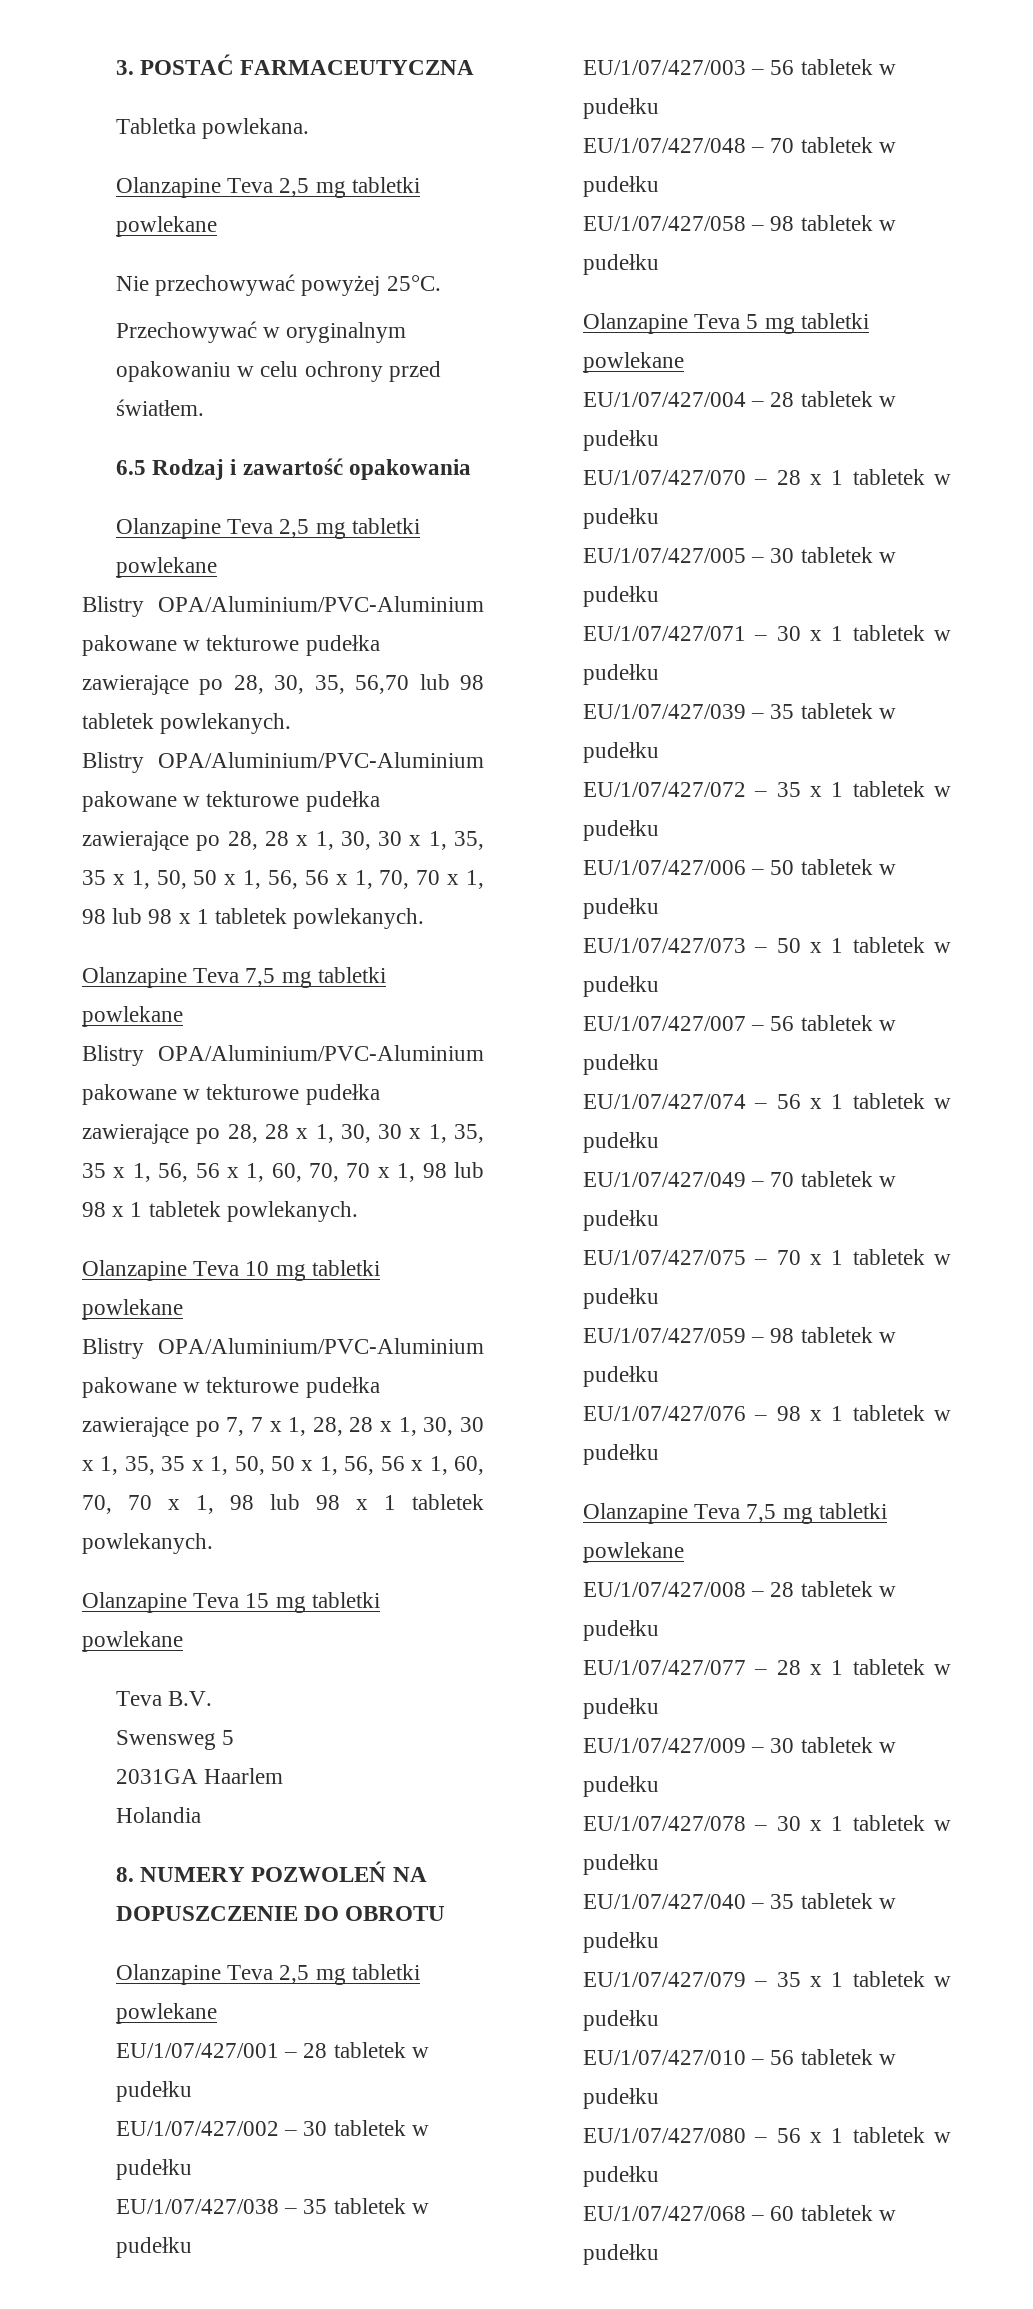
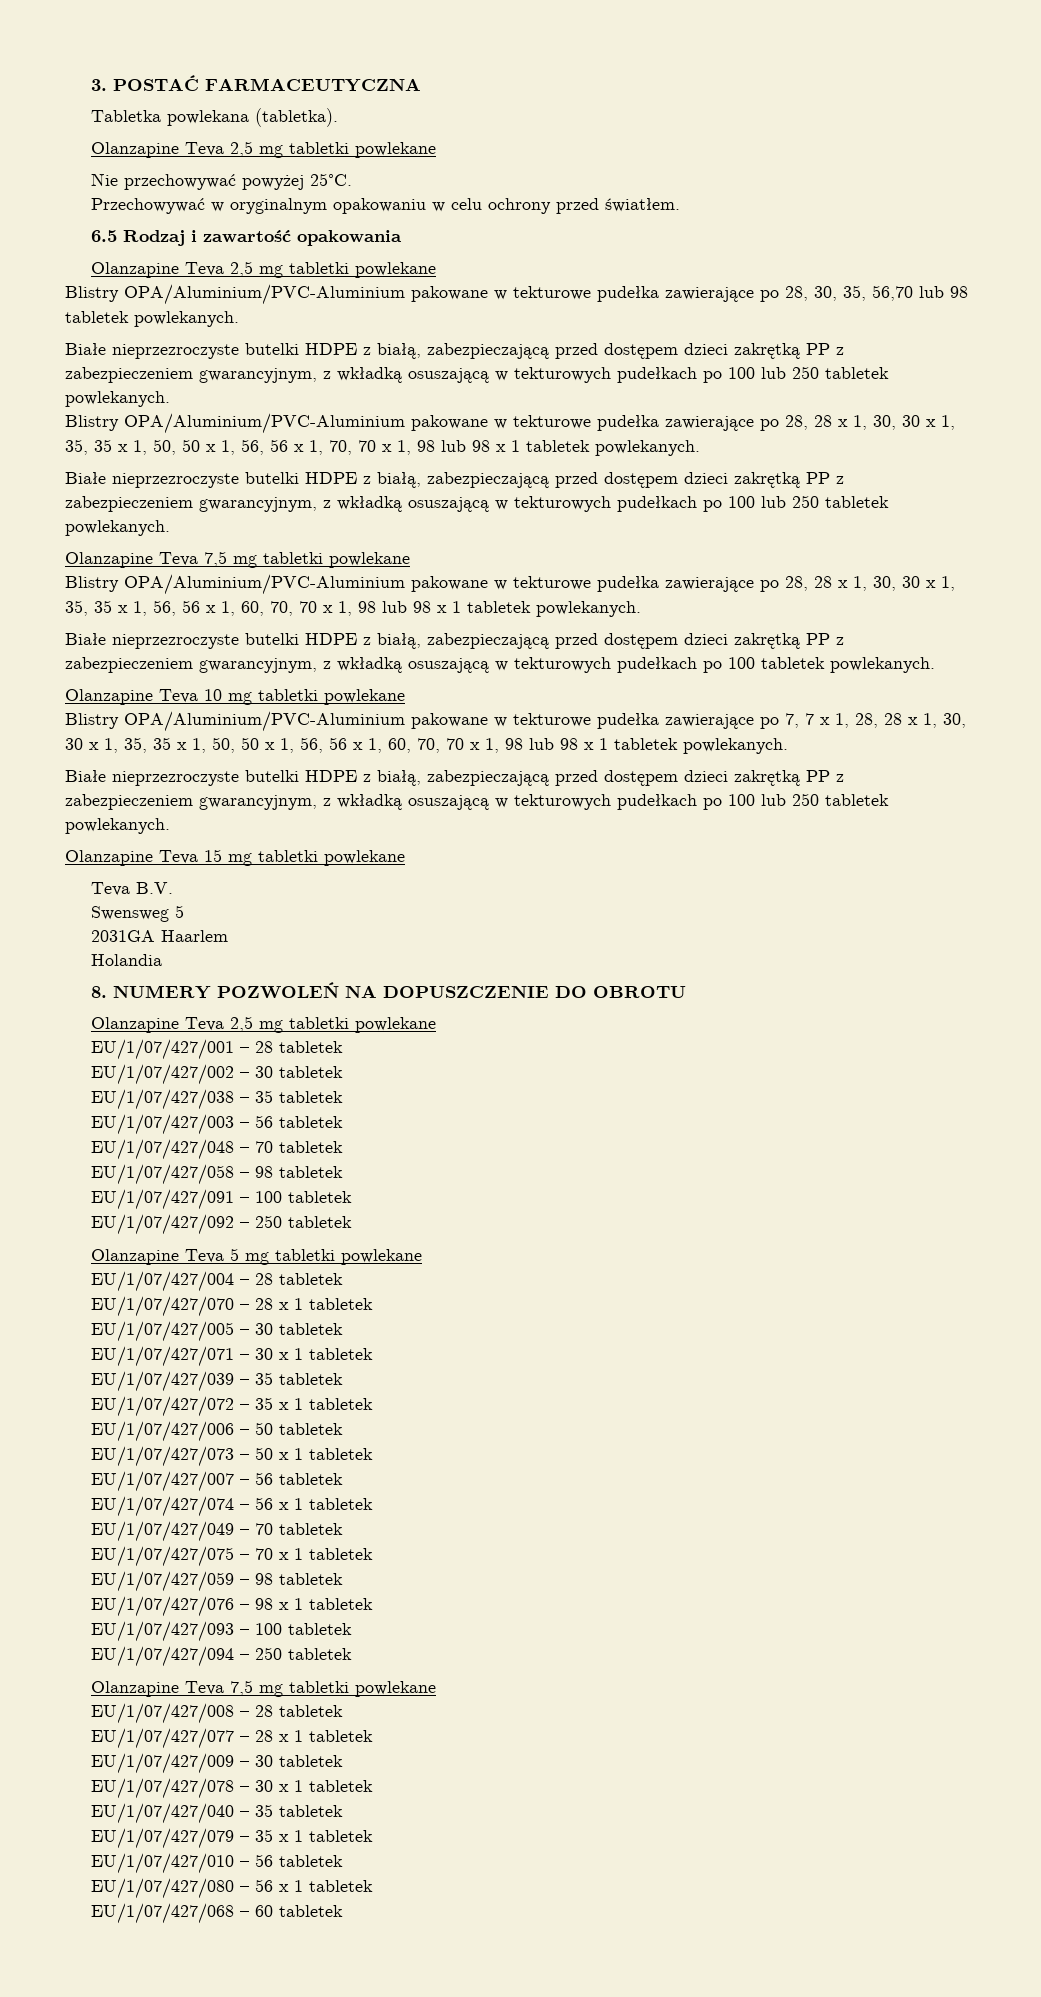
- Tabletka powlekana.
+ Tabletka powlekana (tabletka).
  Blistry OPA/Aluminium/PVC-Aluminium pakowane w tekturowe pudełka zawierające po 28, 30, 35, 56,70 lub 98 tabletek powlekanych.
+ Białe nieprzezroczyste butelki HDPE z białą, zabezpieczającą przed dostępem dzieci zakrętką PP z zabezpieczeniem gwarancyjnym, z wkładką osuszającą w tekturowych pudełkach po 100 lub 250 tabletek powlekanych.
  Blistry OPA/Aluminium/PVC-Aluminium pakowane w tekturowe pudełka zawierające po 28, 28 x 1, 30, 30 x 1, 35, 35 x 1, 50, 50 x 1, 56, 56 x 1, 70, 70 x 1, 98 lub 98 x 1 tabletek powlekanych.
+ Białe nieprzezroczyste butelki HDPE z białą, zabezpieczającą przed dostępem dzieci zakrętką PP z zabezpieczeniem gwarancyjnym, z wkładką osuszającą w tekturowych pudełkach po 100 lub 250 tabletek powlekanych.
+ Białe nieprzezroczyste butelki HDPE z białą, zabezpieczającą przed dostępem dzieci zakrętką PP z zabezpieczeniem gwarancyjnym, z wkładką osuszającą w tekturowych pudełkach po 100 tabletek powlekanych.
  Blistry OPA/Aluminium/PVC-Aluminium pakowane w tekturowe pudełka zawierające po 7, 7 x 1, 28, 28 x 1, 30, 30 x 1, 35, 35 x 1, 50, 50 x 1, 56, 56 x 1, 60, 70, 70 x 1, 98 lub 98 x 1 tabletek powlekanych.
+ Białe nieprzezroczyste butelki HDPE z białą, zabezpieczającą przed dostępem dzieci zakrętką PP z zabezpieczeniem gwarancyjnym, z wkładką osuszającą w tekturowych pudełkach po 100 lub 250 tabletek powlekanych.
- EU/1/07/427/001 – 28 tabletek w pudełku
+ EU/1/07/427/001 – 28 tabletek
- EU/1/07/427/002 – 30 tabletek w pudełku
+ EU/1/07/427/002 – 30 tabletek
- EU/1/07/427/038 – 35 tabletek w pudełku
+ EU/1/07/427/038 – 35 tabletek
- EU/1/07/427/003 – 56 tabletek w pudełku
+ EU/1/07/427/003 – 56 tabletek
- EU/1/07/427/048 – 70 tabletek w pudełku
+ EU/1/07/427/048 – 70 tabletek
- EU/1/07/427/058 – 98 tabletek w pudełku
+ EU/1/07/427/058 – 98 tabletek
+ EU/1/07/427/091 – 100 tabletek
+ EU/1/07/427/092 – 250 tabletek
- EU/1/07/427/004 – 28 tabletek w pudełku
+ EU/1/07/427/004 – 28 tabletek
- EU/1/07/427/070 – 28 x 1 tabletek w pudełku
+ EU/1/07/427/070 – 28 x 1 tabletek
- EU/1/07/427/005 – 30 tabletek w pudełku
+ EU/1/07/427/005 – 30 tabletek
- EU/1/07/427/071 – 30 x 1 tabletek w pudełku
+ EU/1/07/427/071 – 30 x 1 tabletek
- EU/1/07/427/039 – 35 tabletek w pudełku
+ EU/1/07/427/039 – 35 tabletek
- EU/1/07/427/072 – 35 x 1 tabletek w pudełku
+ EU/1/07/427/072 – 35 x 1 tabletek
- EU/1/07/427/006 – 50 tabletek w pudełku
+ EU/1/07/427/006 – 50 tabletek
- EU/1/07/427/073 – 50 x 1 tabletek w pudełku
+ EU/1/07/427/073 – 50 x 1 tabletek
- EU/1/07/427/007 – 56 tabletek w pudełku
+ EU/1/07/427/007 – 56 tabletek
- EU/1/07/427/074 – 56 x 1 tabletek w pudełku
+ EU/1/07/427/074 – 56 x 1 tabletek
- EU/1/07/427/049 – 70 tabletek w pudełku
+ EU/1/07/427/049 – 70 tabletek
- EU/1/07/427/075 – 70 x 1 tabletek w pudełku
+ EU/1/07/427/075 – 70 x 1 tabletek
- EU/1/07/427/059 – 98 tabletek w pudełku
+ EU/1/07/427/059 – 98 tabletek
- EU/1/07/427/076 – 98 x 1 tabletek w pudełku
+ EU/1/07/427/076 – 98 x 1 tabletek
+ EU/1/07/427/093 – 100 tabletek
+ EU/1/07/427/094 – 250 tabletek
- EU/1/07/427/008 – 28 tabletek w pudełku
+ EU/1/07/427/008 – 28 tabletek
- EU/1/07/427/077 – 28 x 1 tabletek w pudełku
+ EU/1/07/427/077 – 28 x 1 tabletek
- EU/1/07/427/009 – 30 tabletek w pudełku
+ EU/1/07/427/009 – 30 tabletek
- EU/1/07/427/078 – 30 x 1 tabletek w pudełku
+ EU/1/07/427/078 – 30 x 1 tabletek
- EU/1/07/427/040 – 35 tabletek w pudełku
+ EU/1/07/427/040 – 35 tabletek
- EU/1/07/427/079 – 35 x 1 tabletek w pudełku
+ EU/1/07/427/079 – 35 x 1 tabletek
- EU/1/07/427/010 – 56 tabletek w pudełku
+ EU/1/07/427/010 – 56 tabletek
- EU/1/07/427/080 – 56 x 1 tabletek w pudełku
+ EU/1/07/427/080 – 56 x 1 tabletek
- EU/1/07/427/068 – 60 tabletek w pudełku
+ EU/1/07/427/068 – 60 tabletek

